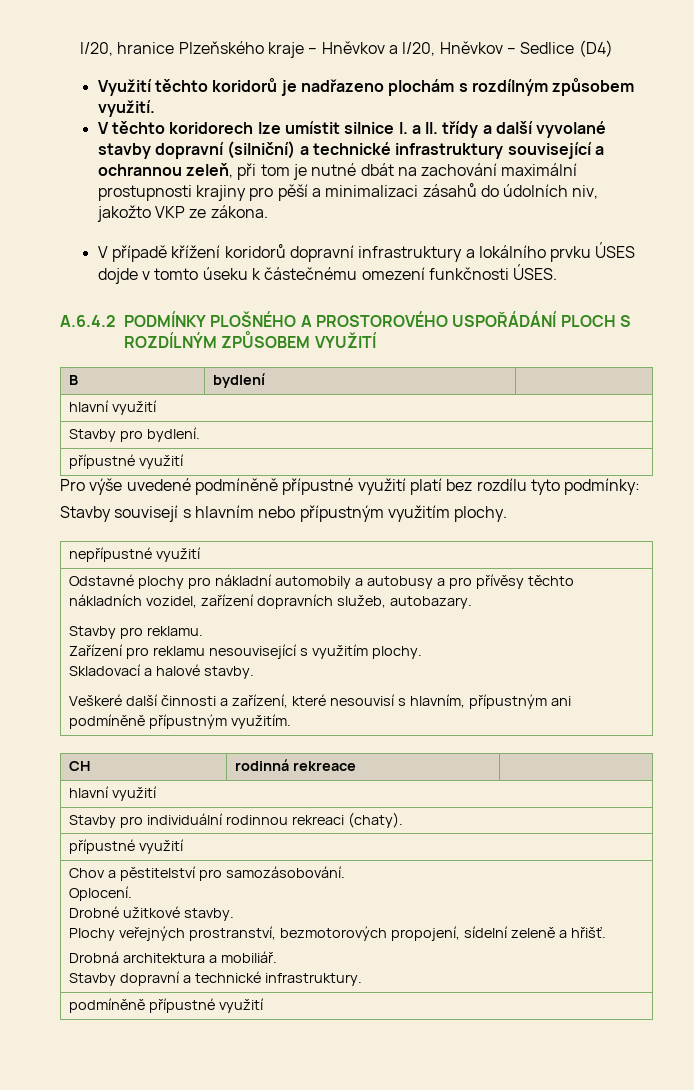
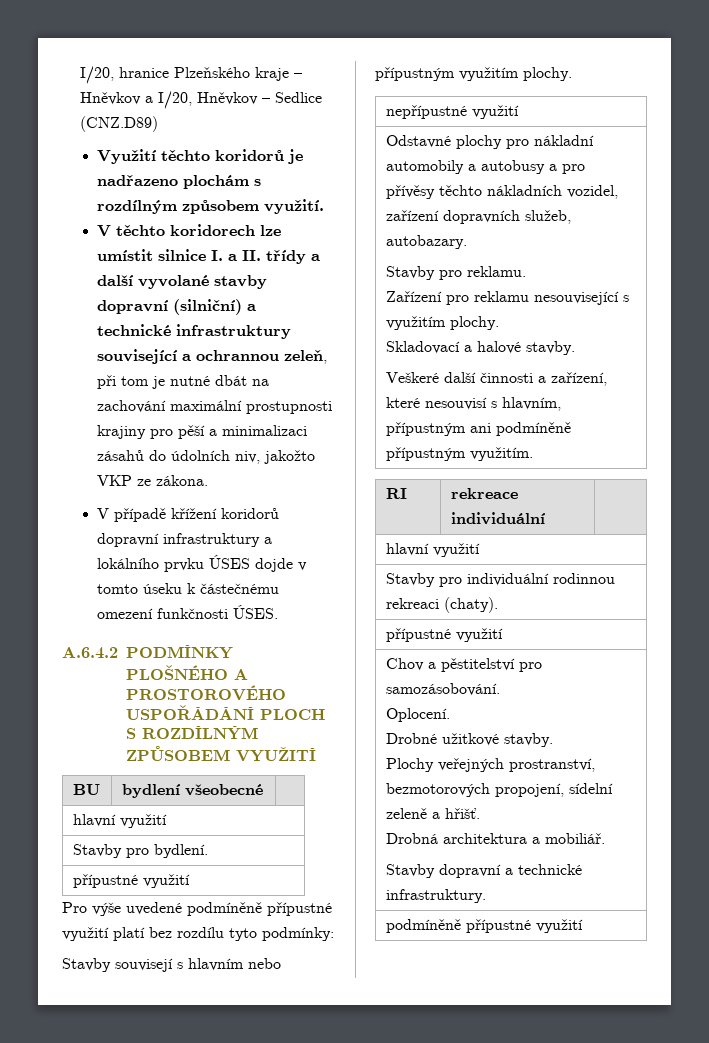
- I/20, hranice Plzeňského kraje – Hněvkov a I/20, Hněvkov – Sedlice (D4)
+ I/20, hranice Plzeňského kraje – Hněvkov a I/20, Hněvkov – Sedlice (CNZ.D89)
- B | bydlení |
+ BU | bydlení všeobecné |
- CH | rodinná rekreace |
+ RI | rekreace individuální |

